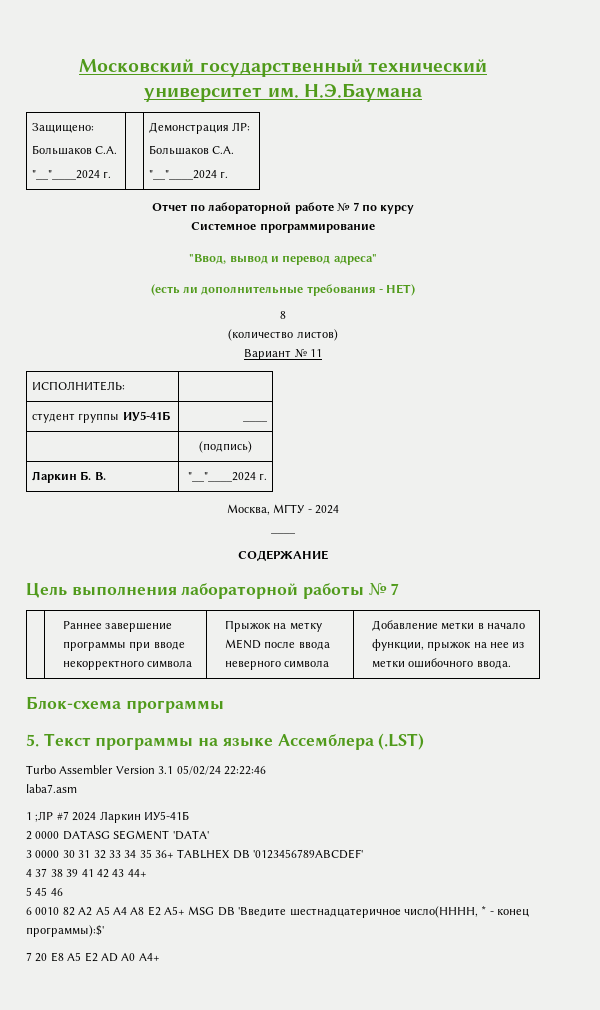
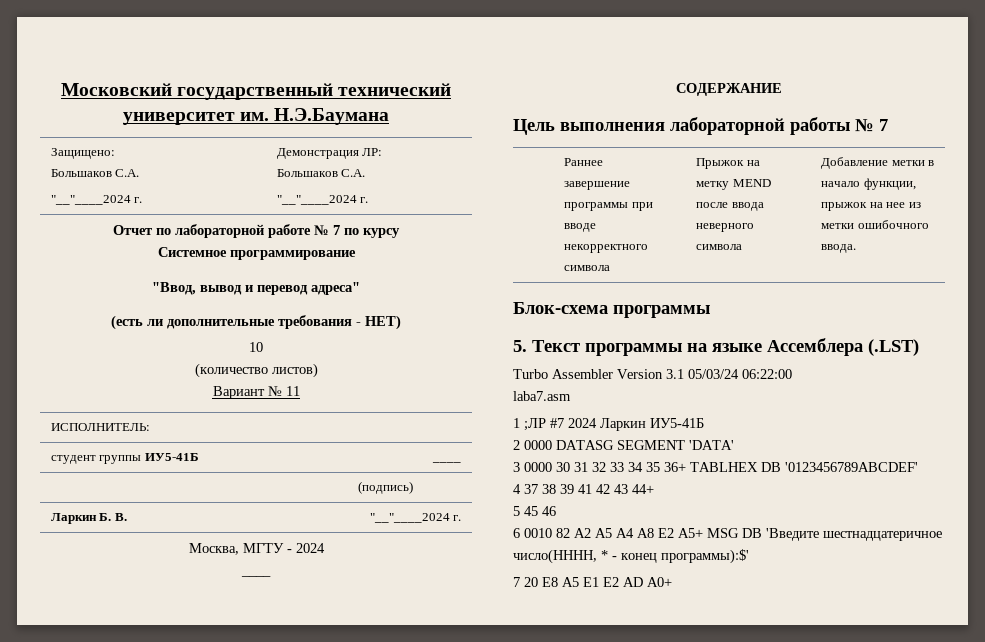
- 8
+ 10
- Turbo Assembler Version 3.1 05/02/24 22:22:46
+ Turbo Assembler Version 3.1 05/03/24 06:22:00
- 7 20 E8 A5 E2 AD A0 A4+
+ 7 20 E8 A5 E1 E2 AD A0+

